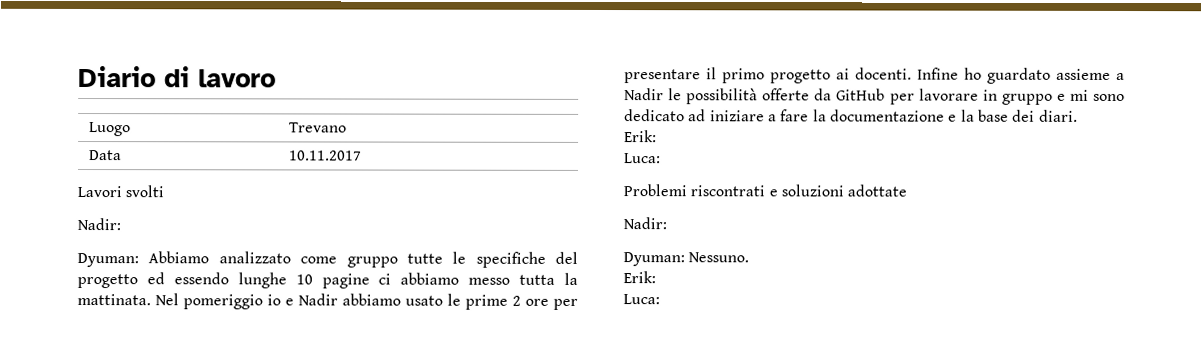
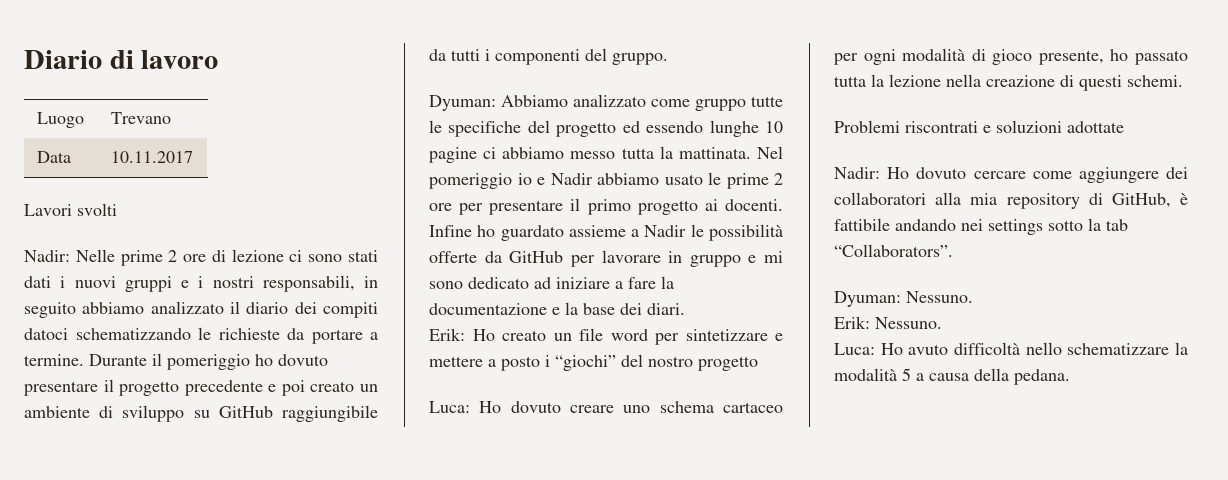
  Lavori svolti
- Nadir:
+ Nadir: Nelle prime 2 ore di lezione ci sono stati dati i nuovi gruppi e i nostri responsabili, in seguito abbiamo analizzato il diario dei compiti datoci schematizzando le richieste da portare a termine. Durante il pomeriggio ho dovuto presentare il progetto precedente e poi creato un ambiente di sviluppo su GitHub raggiungibile da tutti i componenti del gruppo.
  Infine ho guardato assieme a Nadir le possibilità offerte da GitHub per lavorare in gruppo e mi sono dedicato ad iniziare a fare la documentazione e la base dei diari.
- Erik:
- Luca:
+ Erik: Ho creato un file word per sintetizzare e mettere a posto i “giochi” del nostro progetto
+ Luca: Ho dovuto creare uno schema cartaceo per ogni modalità di gioco presente, ho passato tutta la lezione nella creazione di questi schemi.
  Problemi riscontrati e soluzioni adottate
- Nadir:
+ Nadir: Ho dovuto cercare come aggiungere dei collaboratori alla mia repository di GitHub, è fattibile andando nei settings sotto la tab “Collaborators”.
  Dyuman: Nessuno.
- Erik:
- Luca:
+ Erik: Nessuno.
+ Luca: Ho avuto difficoltà nello schematizzare la modalità 5 a causa della pedana.

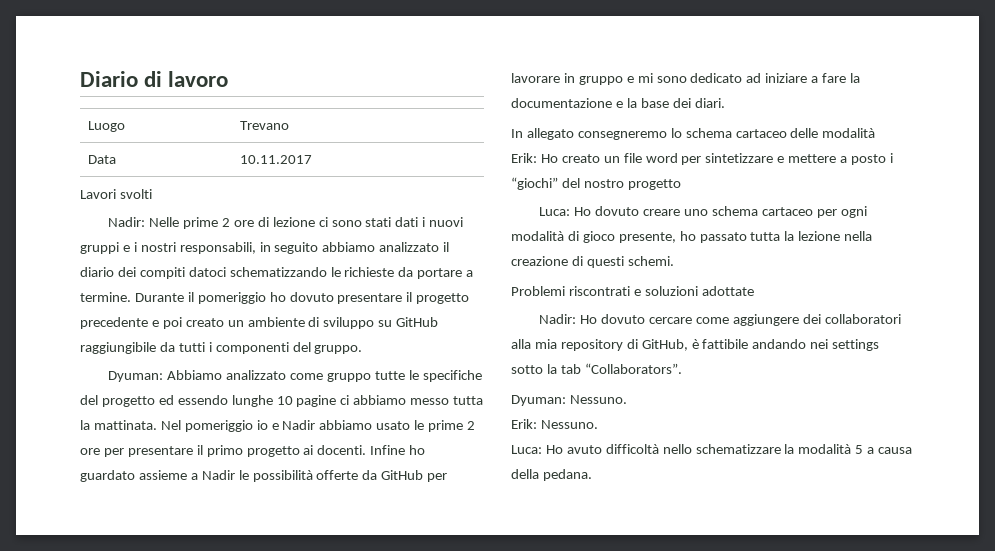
+ In allegato consegneremo lo schema cartaceo delle modalità

